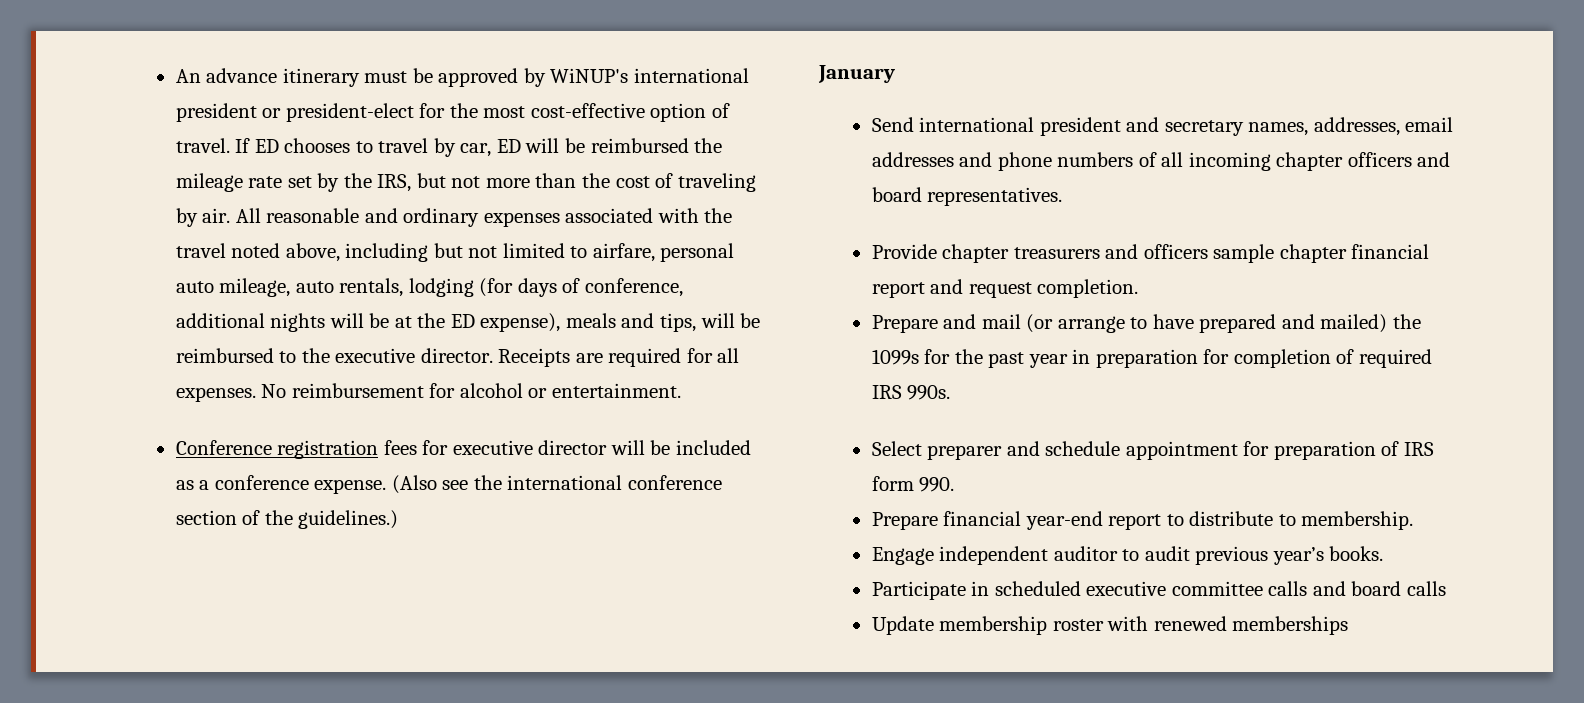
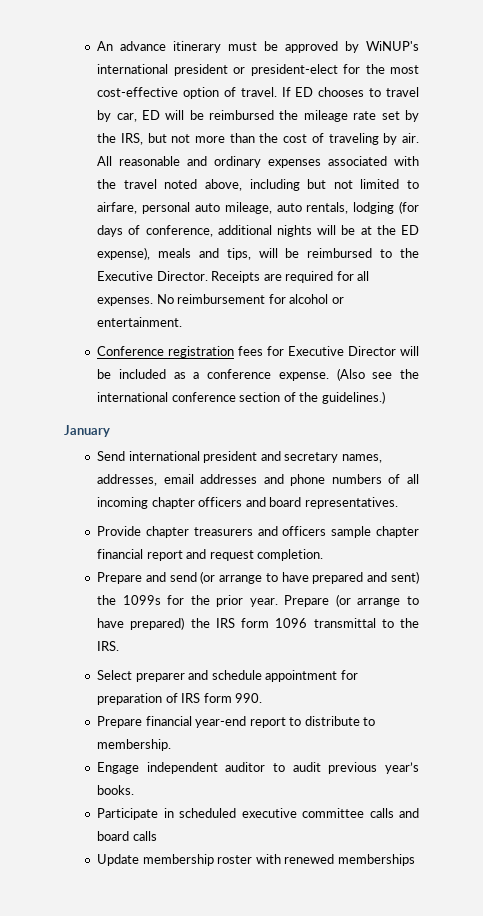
- All reasonable and ordinary expenses associated with the travel noted above, including but not limited to airfare, personal auto mileage, auto rentals, lodging (for days of conference, additional nights will be at the ED expense), meals and tips, will be reimbursed to the executive director.
+ All reasonable and ordinary expenses associated with the travel noted above, including but not limited to airfare, personal auto mileage, auto rentals, lodging (for days of conference, additional nights will be at the ED expense), meals and tips, will be reimbursed to the Executive Director.
- Conference registration fees for executive director will be included as a conference expense.
+ Conference registration fees for Executive Director will be included as a conference expense.
- Prepare and mail (or arrange to have prepared and mailed) the 1099s for the past year in preparation for completion of required IRS 990s.
+ Prepare and send (or arrange to have prepared and sent) the 1099s for the prior year. Prepare (or arrange to have prepared) the IRS form 1096 transmittal to the IRS.

